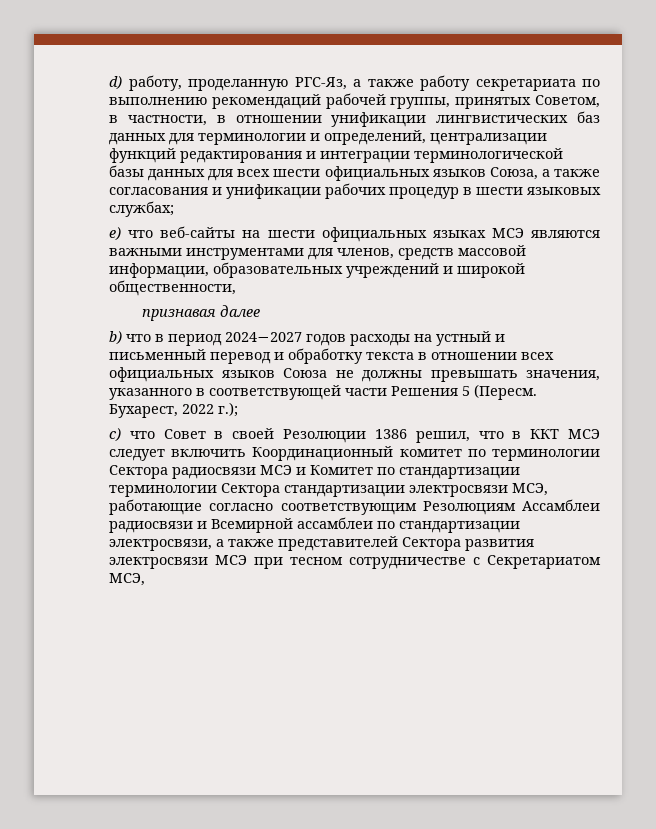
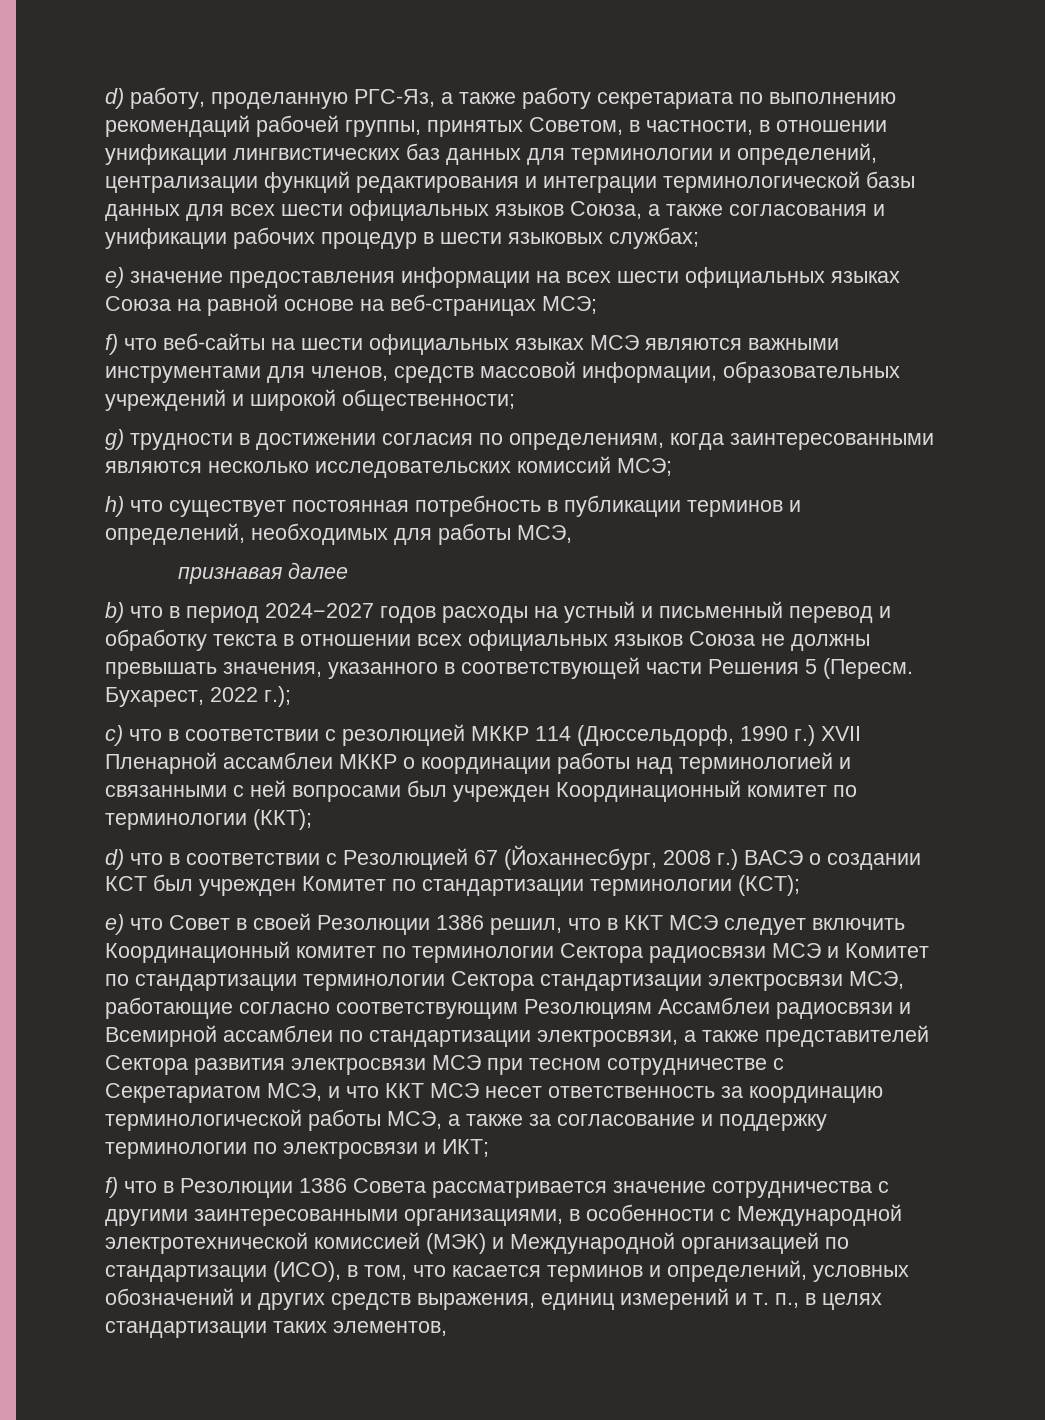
- e) что веб-сайты на шести официальных языках МСЭ являются важными инструментами для членов, средств массовой информации, образовательных учреждений и широкой общественности,
+ e) значение предоставления информации на всех шести официальных языках Союза на равной основе на веб-страницах МСЭ;
+ f) что веб-сайты на шести официальных языках МСЭ являются важными инструментами для членов, средств массовой информации, образовательных учреждений и широкой общественности;
+ g) трудности в достижении согласия по определениям, когда заинтересованными являются несколько исследовательских комиссий МСЭ;
+ h) что существует постоянная потребность в публикации терминов и определений, необходимых для работы МСЭ,
- c) что Совет в своей Резолюции 1386 решил, что в ККТ МСЭ следует включить Координационный комитет по терминологии Сектора радиосвязи МСЭ и Комитет по стандартизации терминологии Сектора стандартизации электросвязи МСЭ, работающие согласно соответствующим Резолюциям Ассамблеи радиосвязи и Всемирной ассамблеи по стандартизации электросвязи, а также представителей Сектора развития электросвязи МСЭ при тесном сотрудничестве с Секретариатом МСЭ,
+ c) что в соответствии с резолюцией МККР 114 (Дюссельдорф, 1990 г.) XVII Пленарной ассамблеи МККР о координации работы над терминологией и связанными с ней вопросами был учрежден Координационный комитет по терминологии (ККТ);
+ d) что в соответствии с Резолюцией 67 (Йоханнесбург, 2008 г.) ВАСЭ о создании КСТ был учрежден Комитет по стандартизации терминологии (КСТ);
+ e) что Совет в своей Резолюции 1386 решил, что в ККТ МСЭ следует включить Координационный комитет по терминологии Сектора радиосвязи МСЭ и Комитет по стандартизации терминологии Сектора стандартизации электросвязи МСЭ, работающие согласно соответствующим Резолюциям Ассамблеи радиосвязи и Всемирной ассамблеи по стандартизации электросвязи, а также представителей Сектора развития электросвязи МСЭ при тесном сотрудничестве с Секретариатом МСЭ, и что ККТ МСЭ несет ответственность за координацию терминологической работы МСЭ, а также за согласование и поддержку терминологии по электросвязи и ИКТ;
+ f) что в Резолюции 1386 Совета рассматривается значение сотрудничества с другими заинтересованными организациями, в особенности с Международной электротехнической комиссией (МЭК) и Международной организацией по стандартизации (ИСО), в том, что касается терминов и определений, условных обозначений и других средств выражения, единиц измерений и т. п., в целях стандартизации таких элементов,

